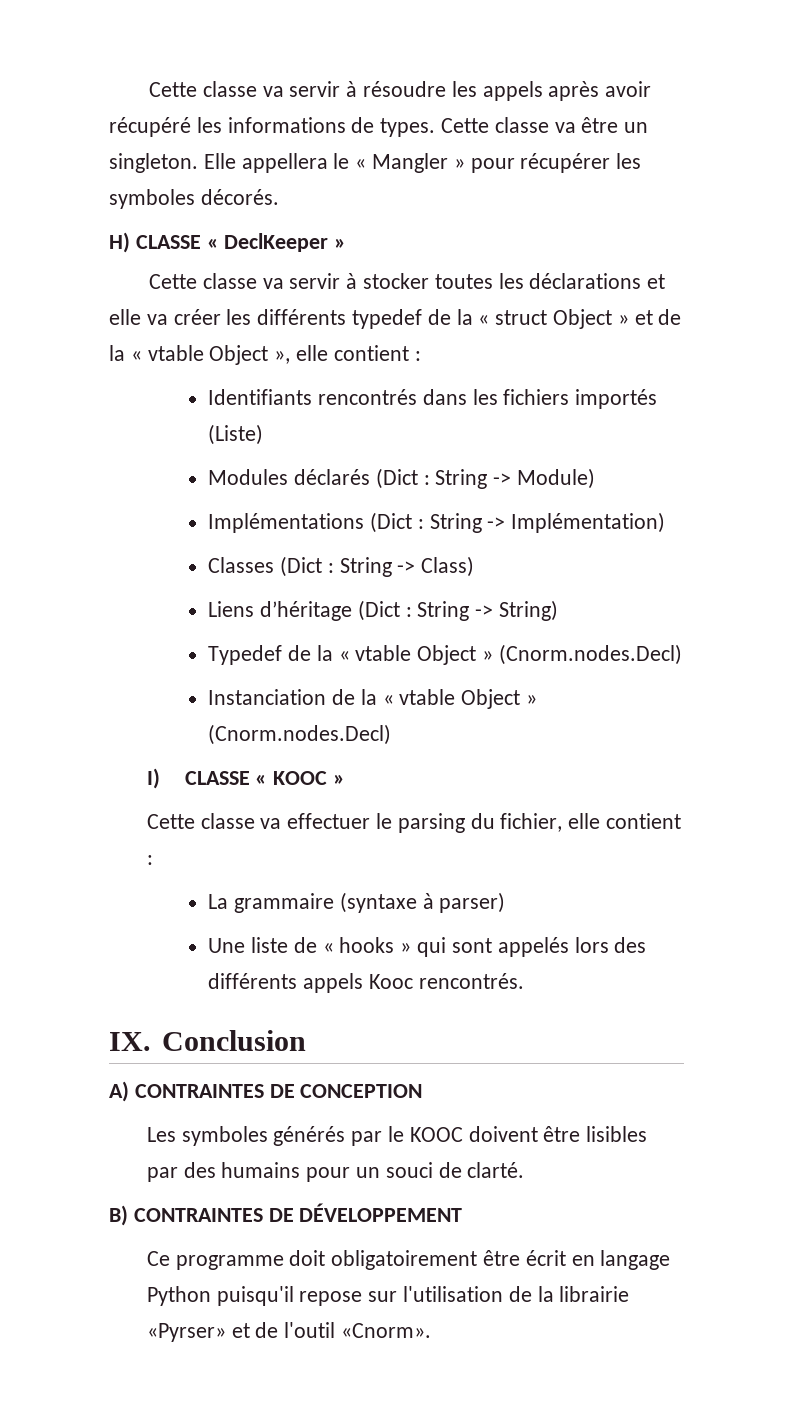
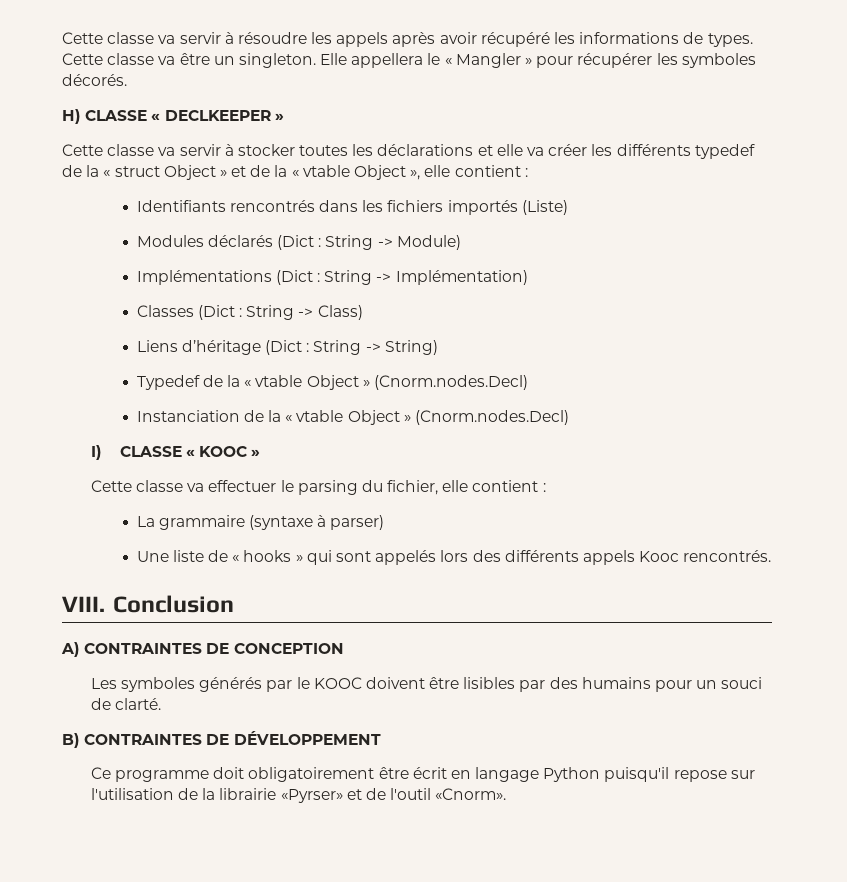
- H) CLASSE « DeclKeeper »
+ H) CLASSE « DECLKEEPER »
- IX. Conclusion
+ VIII. Conclusion

